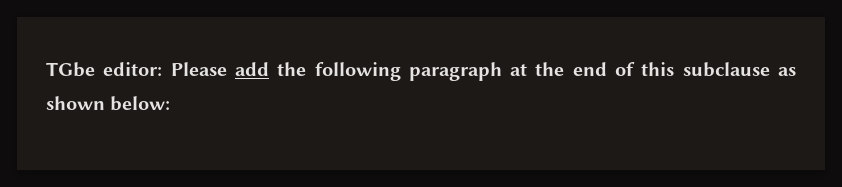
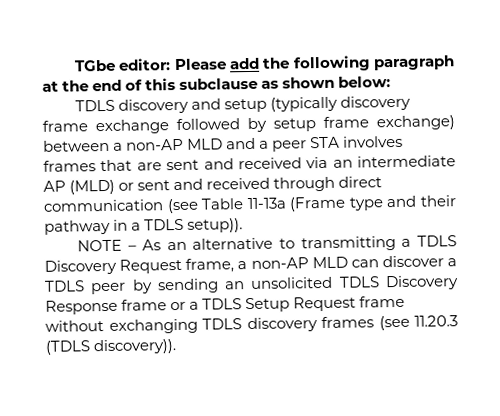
+ TDLS discovery and setup (typically discovery frame exchange followed by setup frame exchange) between a non-AP MLD and a peer STA involves frames that are sent and received via an intermediate AP (MLD) or sent and received through direct communication (see Table 11-13a (Frame type and their pathway in a TDLS setup)).
+ NOTE – As an alternative to transmitting a TDLS Discovery Request frame, a non-AP MLD can discover a TDLS peer by sending an unsolicited TDLS Discovery Response frame or a TDLS Setup Request frame without exchanging TDLS discovery frames (see 11.20.3 (TDLS discovery)).

